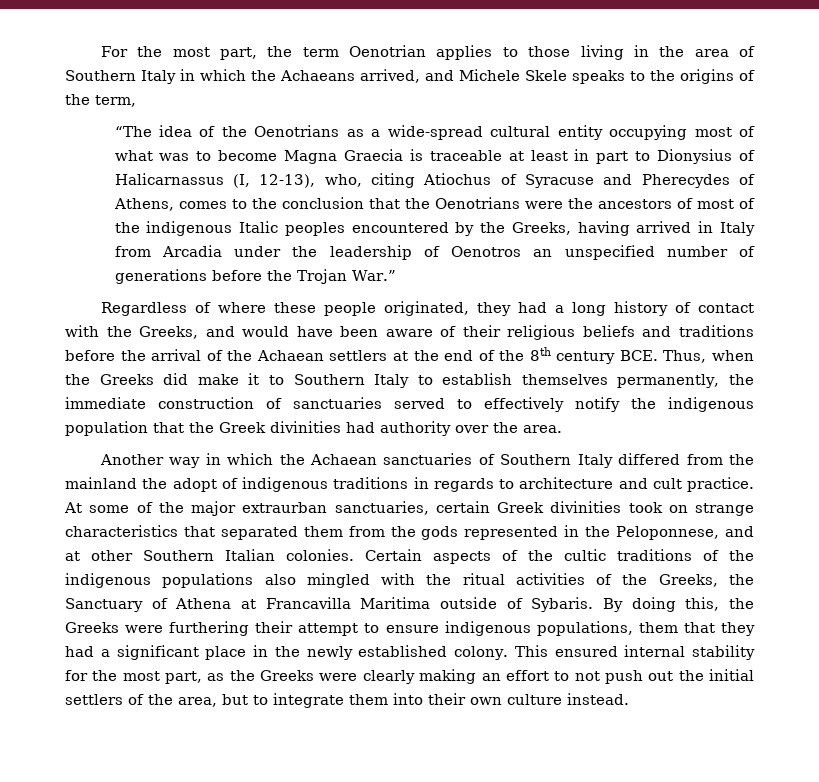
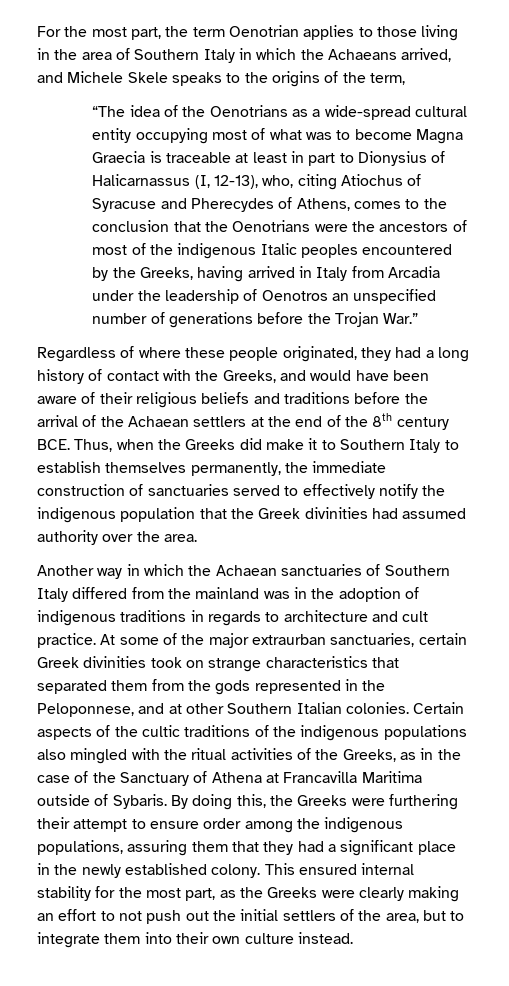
- Regardless of where these people originated, they had a long history of contact with the Greeks, and would have been aware of their religious beliefs and traditions before the arrival of the Achaean settlers at the end of the 8th century BCE. Thus, when the Greeks did make it to Southern Italy to establish themselves permanently, the immediate construction of sanctuaries served to effectively notify the indigenous population that the Greek divinities had authority over the area.
+ Regardless of where these people originated, they had a long history of contact with the Greeks, and would have been aware of their religious beliefs and traditions before the arrival of the Achaean settlers at the end of the 8th century BCE. Thus, when the Greeks did make it to Southern Italy to establish themselves permanently, the immediate construction of sanctuaries served to effectively notify the indigenous population that the Greek divinities had assumed authority over the area.
- Another way in which the Achaean sanctuaries of Southern Italy differed from the mainland the adopt of indigenous traditions in regards to architecture and cult practice.
+ Another way in which the Achaean sanctuaries of Southern Italy differed from the mainland was in the adoption of indigenous traditions in regards to architecture and cult practice.
- Certain aspects of the cultic traditions of the indigenous populations also mingled with the ritual activities of the Greeks, the Sanctuary of Athena at Francavilla Maritima outside of Sybaris.
+ Certain aspects of the cultic traditions of the indigenous populations also mingled with the ritual activities of the Greeks, as in the case of the Sanctuary of Athena at Francavilla Maritima outside of Sybaris.
- By doing this, the Greeks were furthering their attempt to ensure indigenous populations, them that they had a significant place in the newly established colony.
+ By doing this, the Greeks were furthering their attempt to ensure order among the indigenous populations, assuring them that they had a significant place in the newly established colony.

